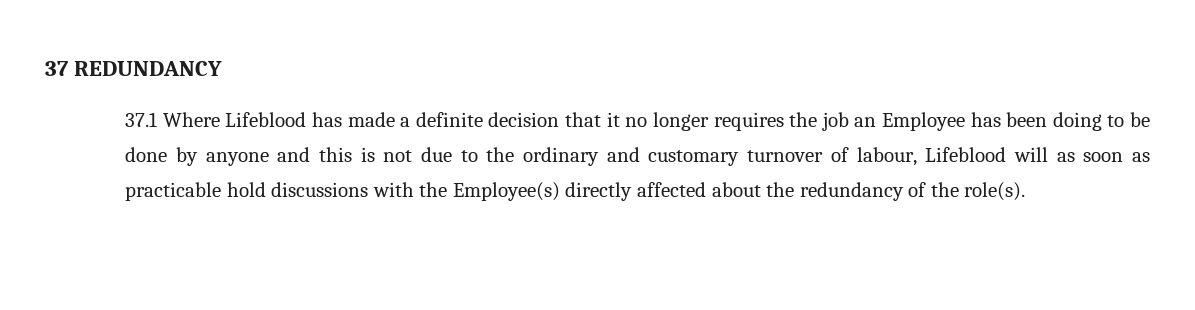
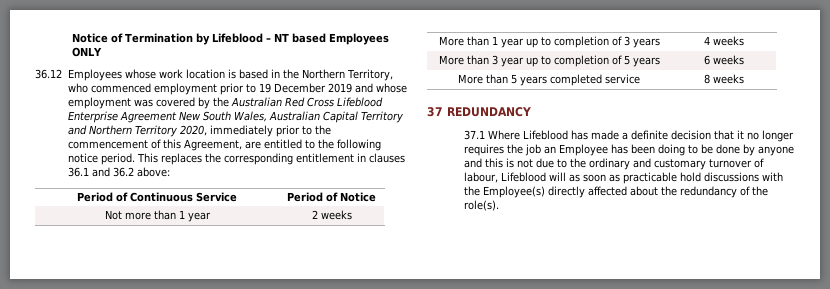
+ Notice of Termination by Lifeblood – NT based Employees ONLY
+ 36.12 Employees whose work location is based in the Northern Territory, who commenced employment prior to 19 December 2019 and whose employment was covered by the Australian Red Cross Lifeblood Enterprise Agreement New South Wales, Australian Capital Territory and Northern Territory 2020, immediately prior to the commencement of this Agreement, are entitled to the following notice period. This replaces the corresponding entitlement in clauses 36.1 and 36.2 above:
+ Period of Continuous Service | Period of Notice
+ Not more than 1 year | 2 weeks
+ More than 1 year up to completion of 3 years | 4 weeks
+ More than 3 year up to completion of 5 years | 6 weeks
+ More than 5 years completed service | 8 weeks

